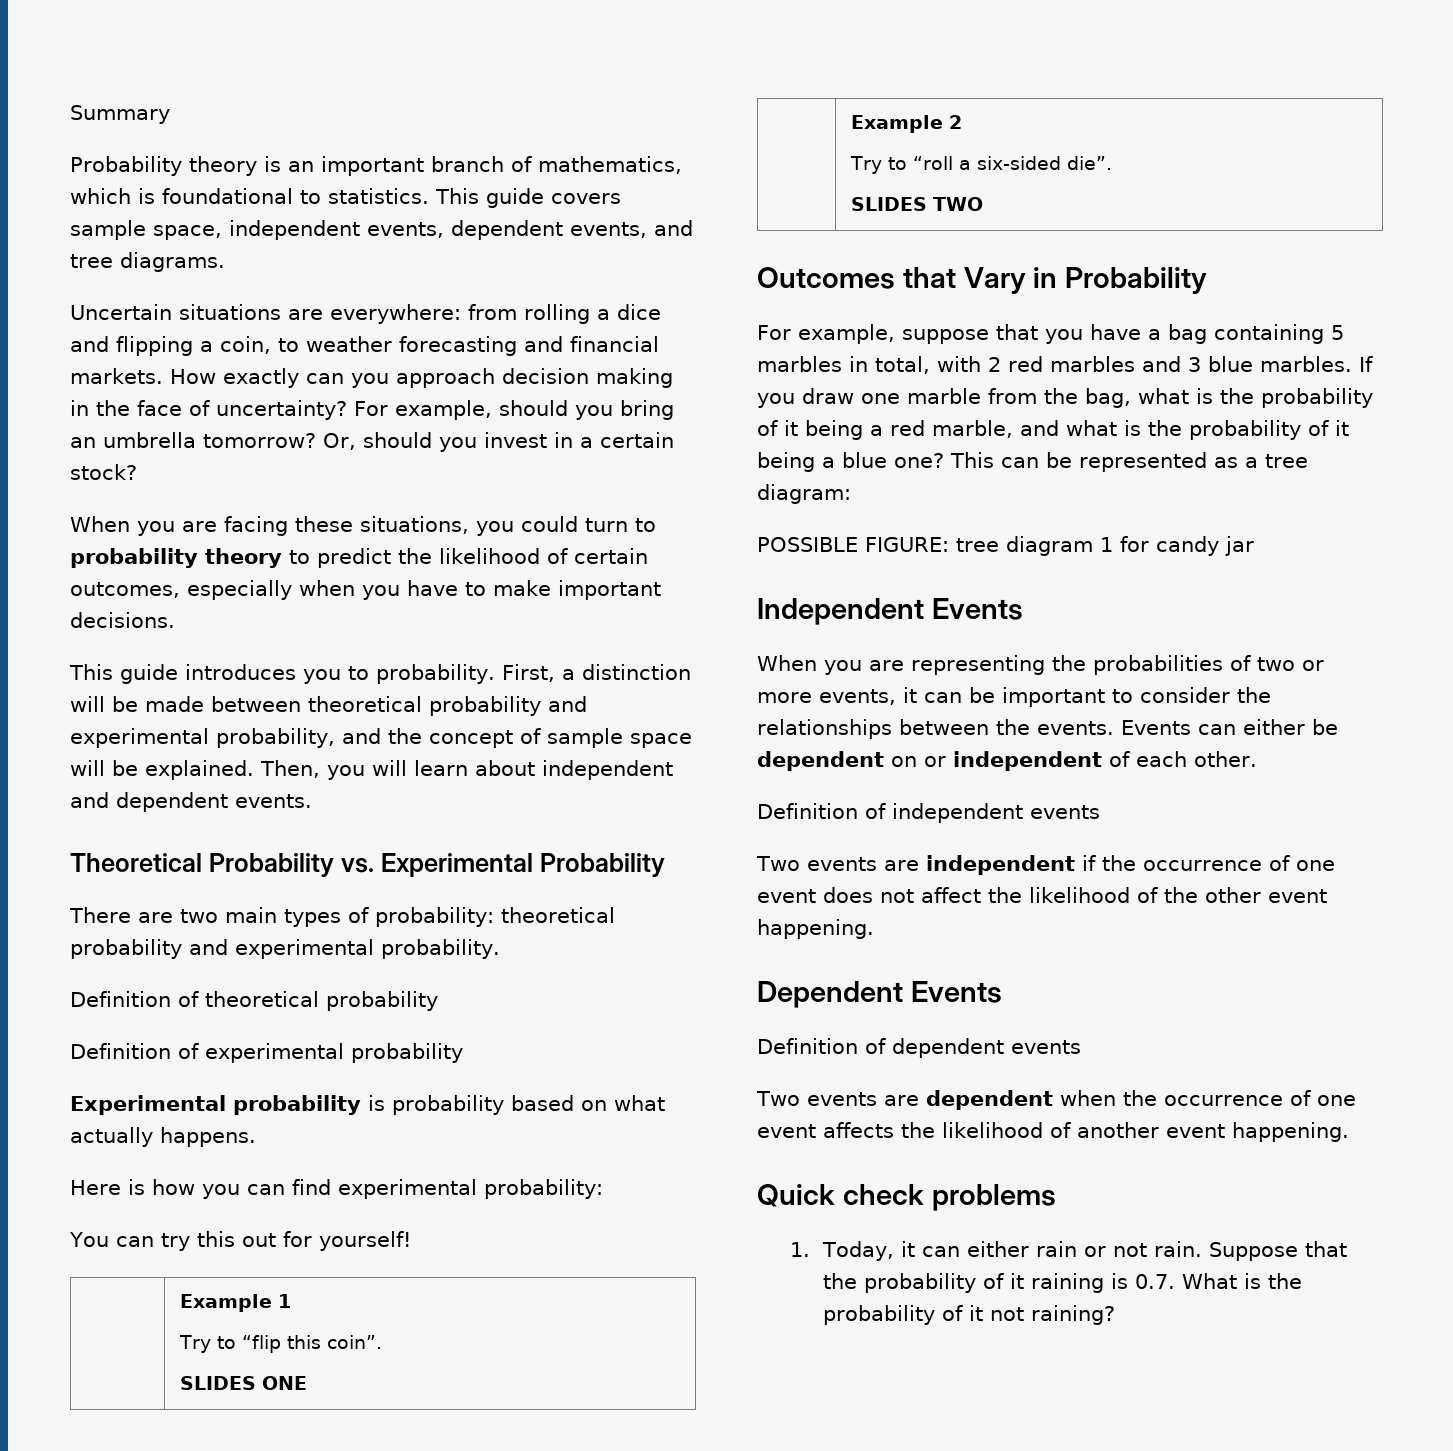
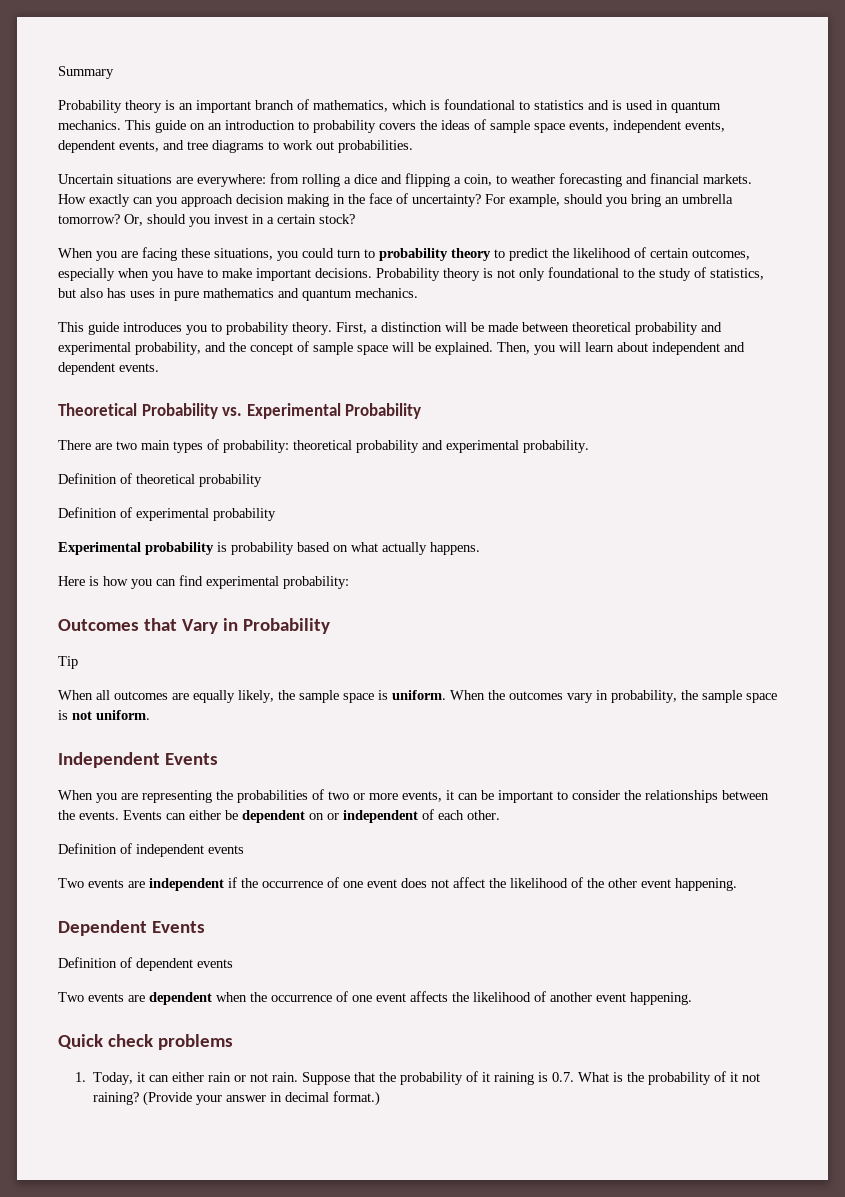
- Probability theory is an important branch of mathematics, which is foundational to statistics. This guide covers sample space, independent events, dependent events, and tree diagrams.
+ Probability theory is an important branch of mathematics, which is foundational to statistics and is used in quantum mechanics. This guide on an introduction to probability covers the ideas of sample space events, independent events, dependent events, and tree diagrams to work out probabilities.
+ Probability theory is not only foundational to the study of statistics, but also has uses in pure mathematics and quantum mechanics.
- This guide introduces you to probability.
+ This guide introduces you to probability theory.
- You can try this out for yourself!
- | Example 1
- Try to “flip this coin”.
- SLIDES ONE
- | Example 2
- Try to “roll a six-sided die”.
- SLIDES TWO
- For example, suppose that you have a bag containing 5 marbles in total, with 2 red marbles and 3 blue marbles. If you draw one marble from the bag, what is the probability of it being a red marble, and what is the probability of it being a blue one? This can be represented as a tree diagram:
- POSSIBLE FIGURE: tree diagram 1 for candy jar
+ Tip
+ When all outcomes are equally likely, the sample space is uniform. When the outcomes vary in probability, the sample space is not uniform.
+ (Provide your answer in decimal format.)

